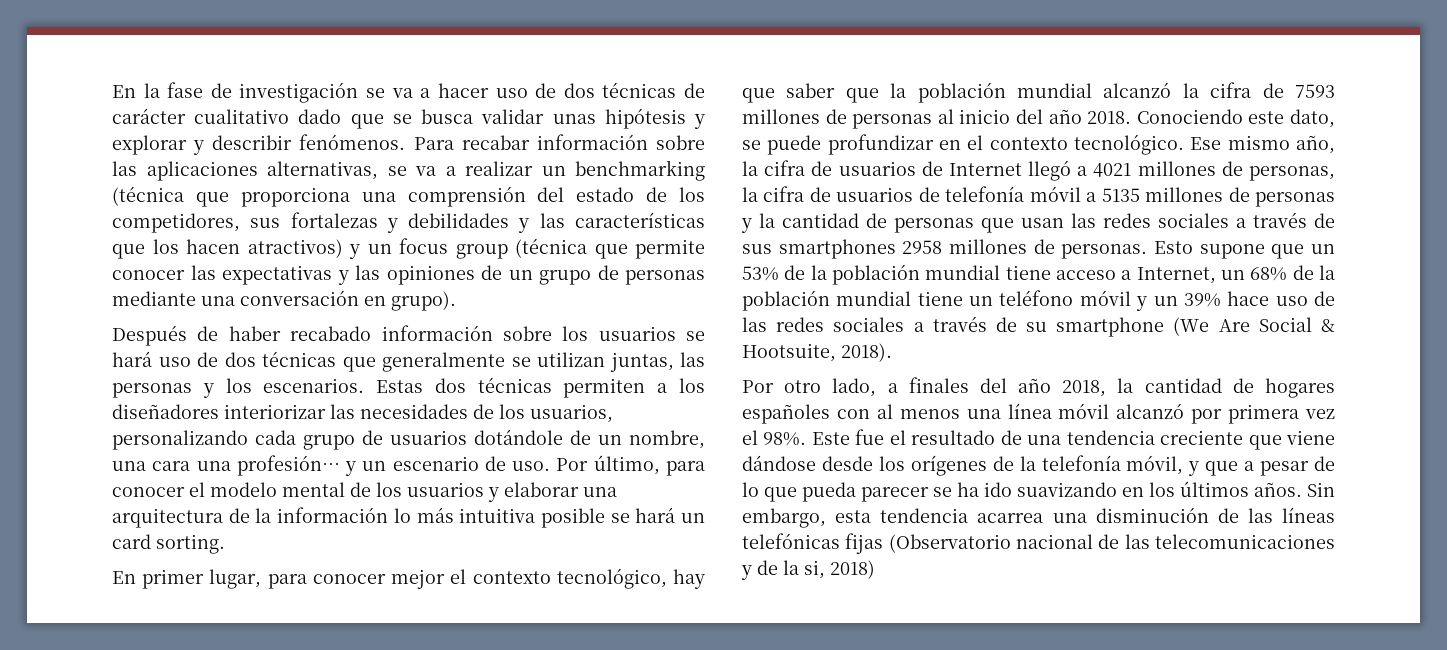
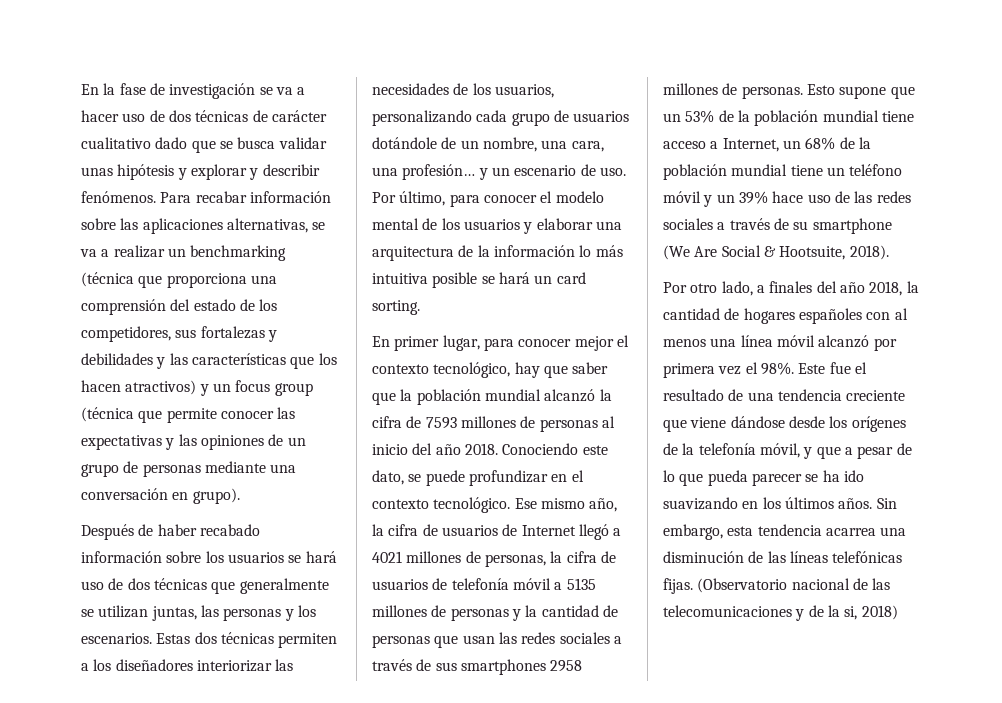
- Estas dos técnicas permiten a los diseñadores interiorizar las necesidades de los usuarios, personalizando cada grupo de usuarios dotándole de un nombre, una cara una profesión… y un escenario de uso.
+ Estas dos técnicas permiten a los diseñadores interiorizar las necesidades de los usuarios, personalizando cada grupo de usuarios dotándole de un nombre, una cara, una profesión… y un escenario de uso.
- Sin embargo, esta tendencia acarrea una disminución de las líneas telefónicas fijas (Observatorio nacional de las telecomunicaciones y de la si, 2018)
+ Sin embargo, esta tendencia acarrea una disminución de las líneas telefónicas fijas. (Observatorio nacional de las telecomunicaciones y de la si, 2018)

